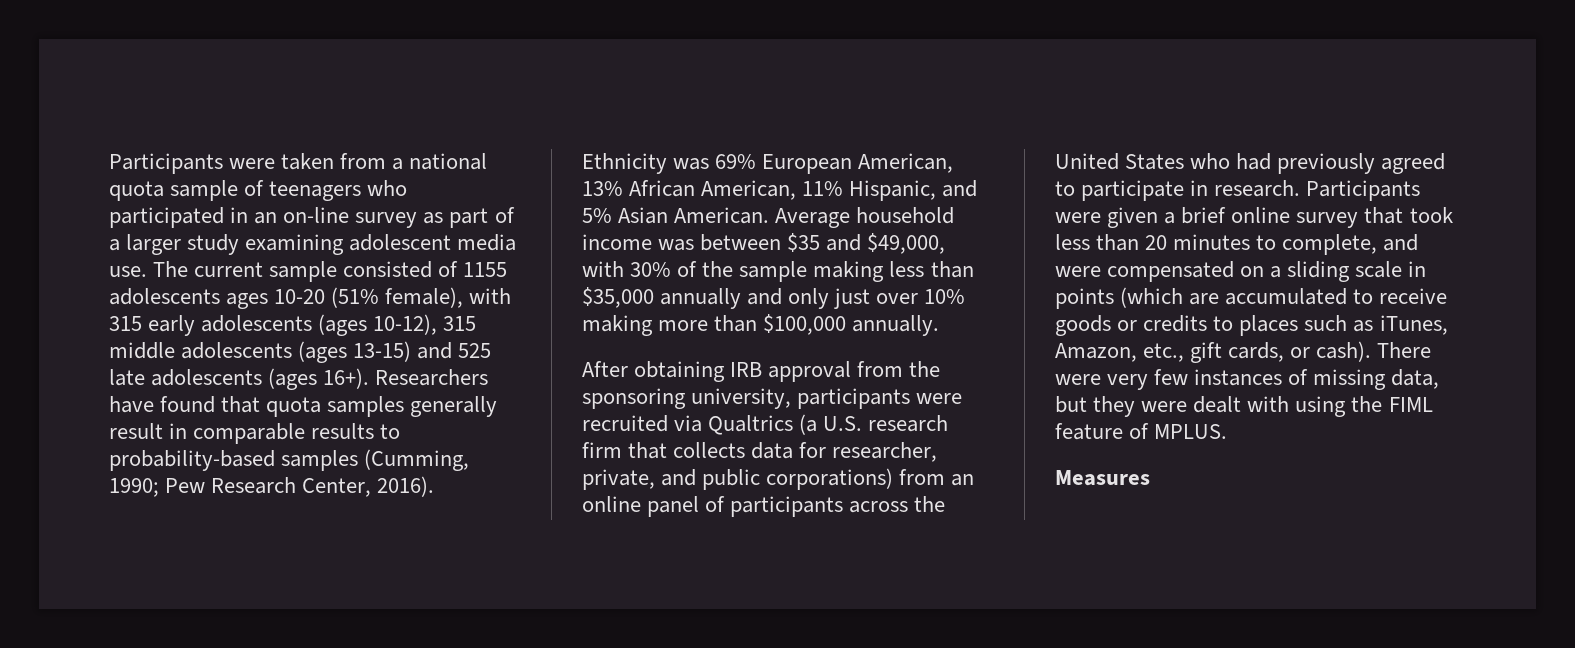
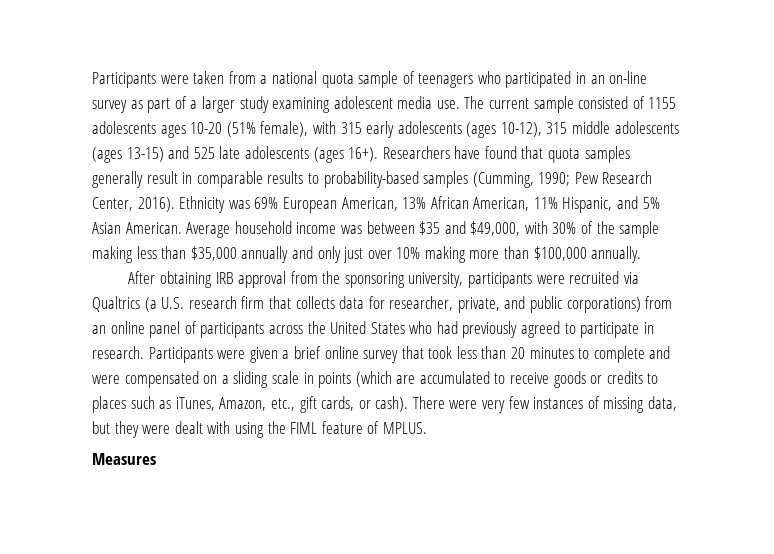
- Participants were given a brief online survey that took less than 20 minutes to complete, and were compensated on a sliding scale in points (which are accumulated to receive goods or credits to places such as iTunes, Amazon, etc., gift cards, or cash).
+ Participants were given a brief online survey that took less than 20 minutes to complete and were compensated on a sliding scale in points (which are accumulated to receive goods or credits to places such as iTunes, Amazon, etc., gift cards, or cash).

